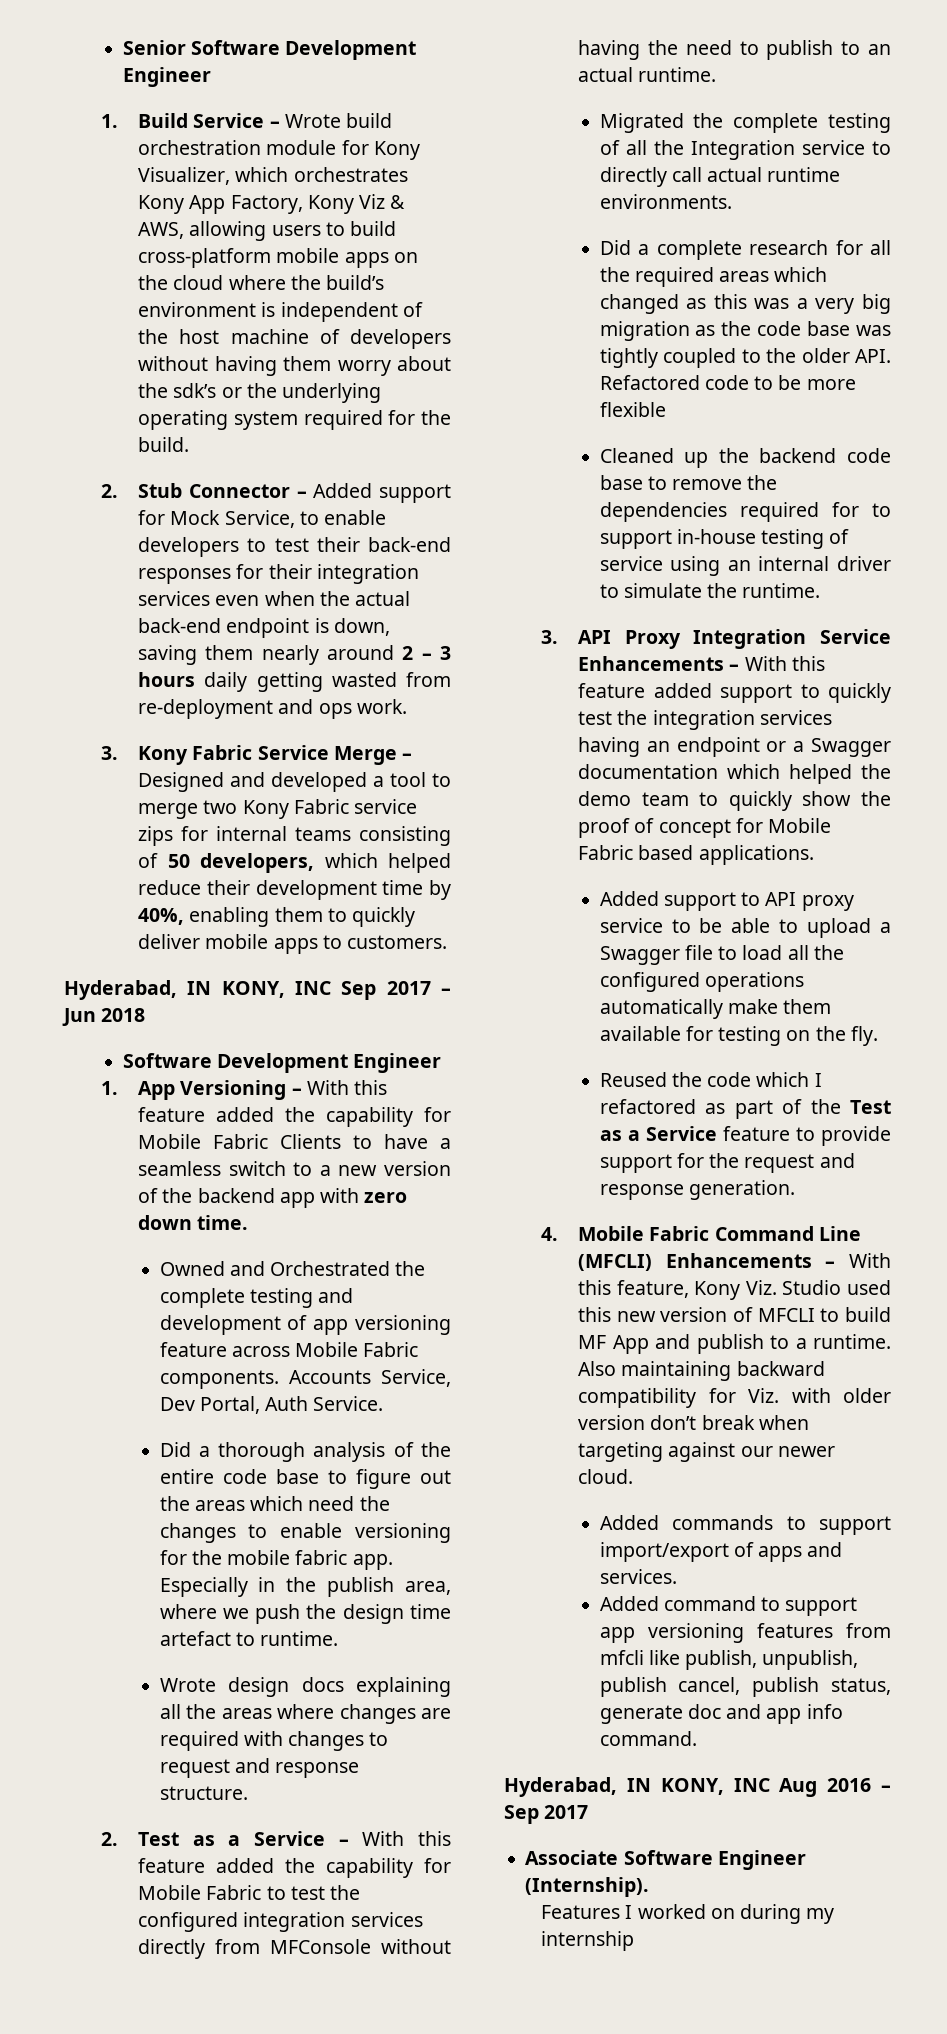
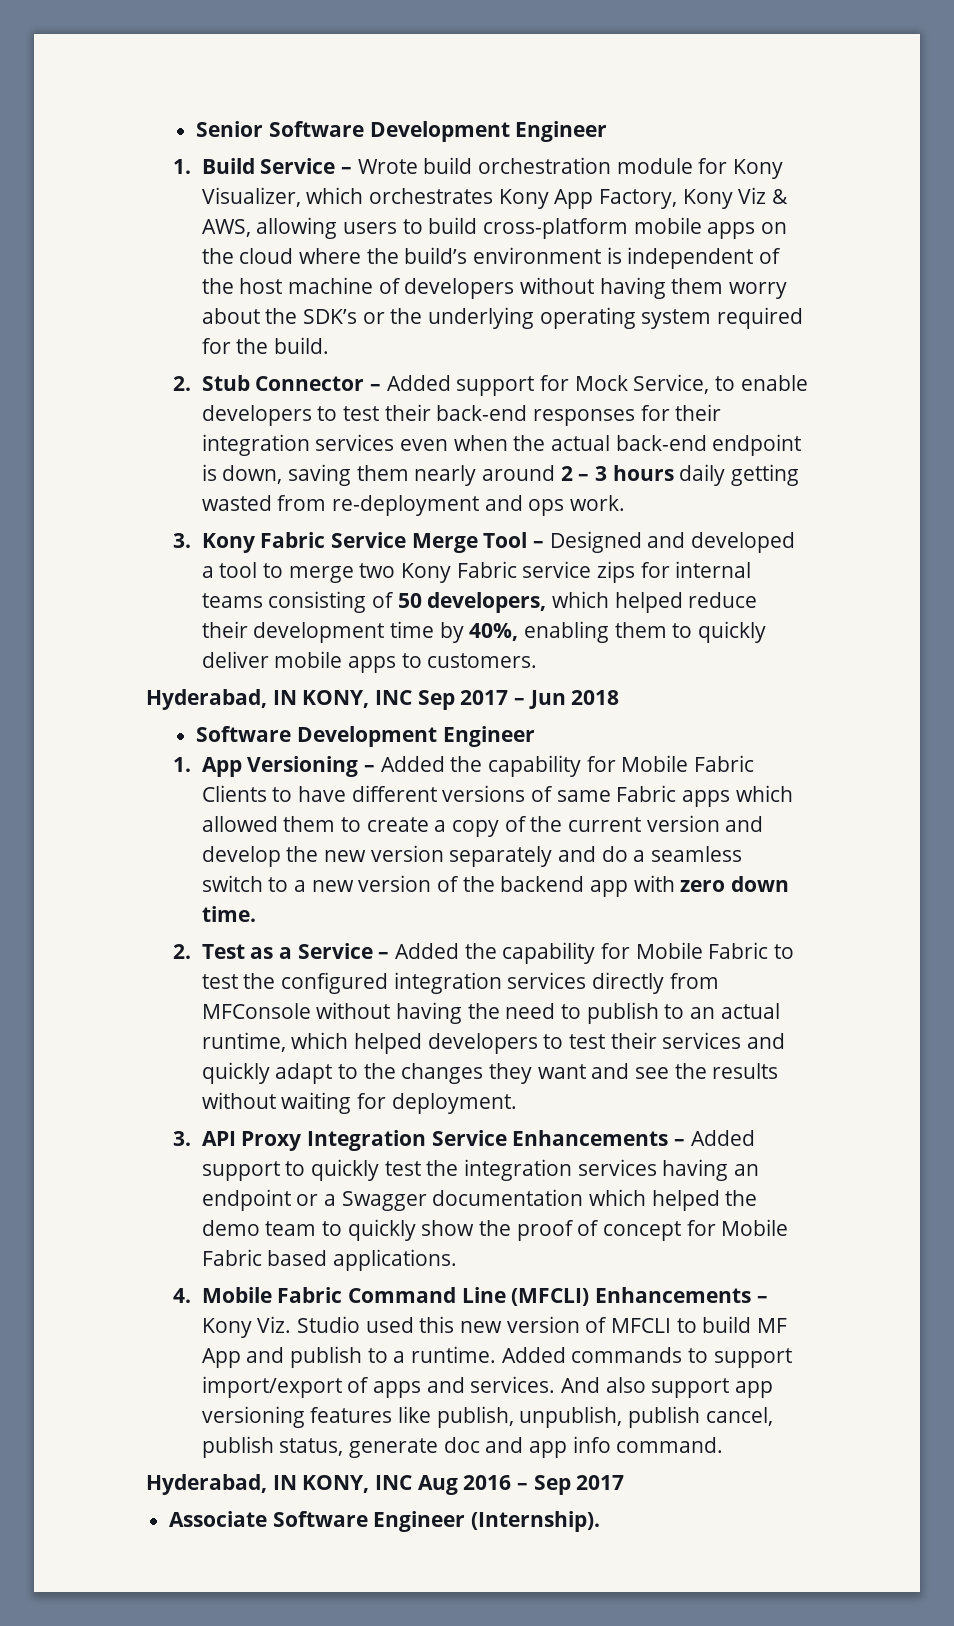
- 1. Build Service – Wrote build orchestration module for Kony Visualizer, which orchestrates Kony App Factory, Kony Viz & AWS, allowing users to build cross-platform mobile apps on the cloud where the build’s environment is independent of the host machine of developers without having them worry about the sdk’s or the underlying operating system required for the build.
+ 1. Build Service – Wrote build orchestration module for Kony Visualizer, which orchestrates Kony App Factory, Kony Viz & AWS, allowing users to build cross-platform mobile apps on the cloud where the build’s environment is independent of the host machine of developers without having them worry about the SDK’s or the underlying operating system required for the build.
- 3. Kony Fabric Service Merge – Designed and developed a tool to merge two Kony Fabric service zips for internal teams consisting of 50 developers, which helped reduce their development time by 40%, enabling them to quickly deliver mobile apps to customers.
+ 3. Kony Fabric Service Merge Tool – Designed and developed a tool to merge two Kony Fabric service zips for internal teams consisting of 50 developers, which helped reduce their development time by 40%, enabling them to quickly deliver mobile apps to customers.
- 1. App Versioning – With this feature added the capability for Mobile Fabric Clients to have a seamless switch to a new version of the backend app with zero down time.
+ 1. App Versioning – Added the capability for Mobile Fabric Clients to have different versions of same Fabric apps which allowed them to create a copy of the current version and develop the new version separately and do a seamless switch to a new version of the backend app with zero down time.
- Owned and Orchestrated the complete testing and development of app versioning feature across Mobile Fabric components. Accounts Service, Dev Portal, Auth Service.
- Did a thorough analysis of the entire code base to figure out the areas which need the changes to enable versioning for the mobile fabric app. Especially in the publish area, where we push the design time artefact to runtime.
- Wrote design docs explaining all the areas where changes are required with changes to request and response structure.
- 2. Test as a Service – With this feature added the capability for Mobile Fabric to test the configured integration services directly from MFConsole without having the need to publish to an actual runtime.
- Migrated the complete testing of all the Integration service to directly call actual runtime environments.
- Did a complete research for all the required areas which changed as this was a very big migration as the code base was tightly coupled to the older API. Refactored code to be more flexible
- Cleaned up the backend code base to remove the dependencies required for to support in-house testing of service using an internal driver to simulate the runtime.
+ 2. Test as a Service – Added the capability for Mobile Fabric to test the configured integration services directly from MFConsole without having the need to publish to an actual runtime, which helped developers to test their services and quickly adapt to the changes they want and see the results without waiting for deployment.
- 3. API Proxy Integration Service Enhancements – With this feature added support to quickly test the integration services having an endpoint or a Swagger documentation which helped the demo team to quickly show the proof of concept for Mobile Fabric based applications.
+ 3. API Proxy Integration Service Enhancements – Added support to quickly test the integration services having an endpoint or a Swagger documentation which helped the demo team to quickly show the proof of concept for Mobile Fabric based applications.
- Added support to API proxy service to be able to upload a Swagger file to load all the configured operations automatically make them available for testing on the fly.
- Reused the code which I refactored as part of the Test as a Service feature to provide support for the request and response generation.
- 4. Mobile Fabric Command Line (MFCLI) Enhancements – With this feature, Kony Viz. Studio used this new version of MFCLI to build MF App and publish to a runtime. Also maintaining backward compatibility for Viz. with older version don’t break when targeting against our newer cloud.
- Added commands to support import/export of apps and services.
- Added command to support app versioning features from mfcli like publish, unpublish, publish cancel, publish status, generate doc and app info command.
+ 4. Mobile Fabric Command Line (MFCLI) Enhancements – Kony Viz. Studio used this new version of MFCLI to build MF App and publish to a runtime. Added commands to support import/export of apps and services. And also support app versioning features like publish, unpublish, publish cancel, publish status, generate doc and app info command.
- Features I worked on during my internship

